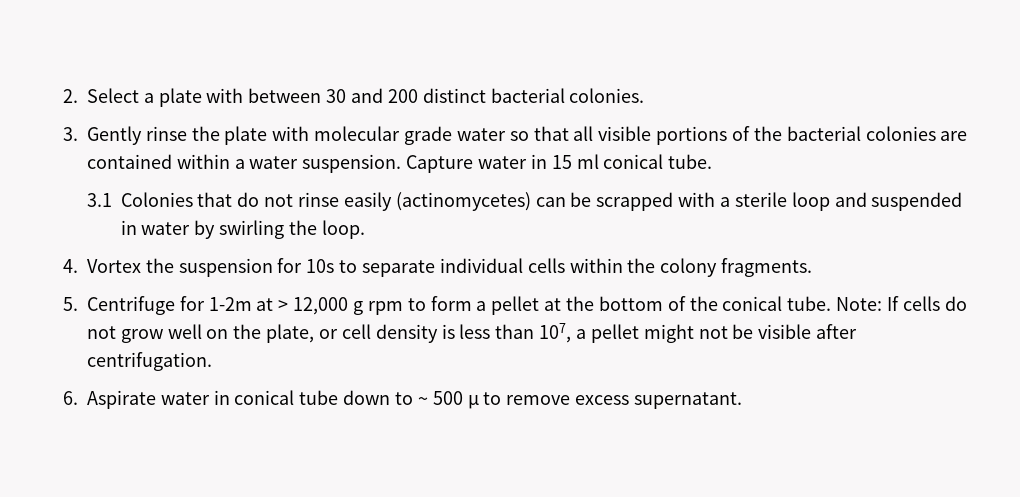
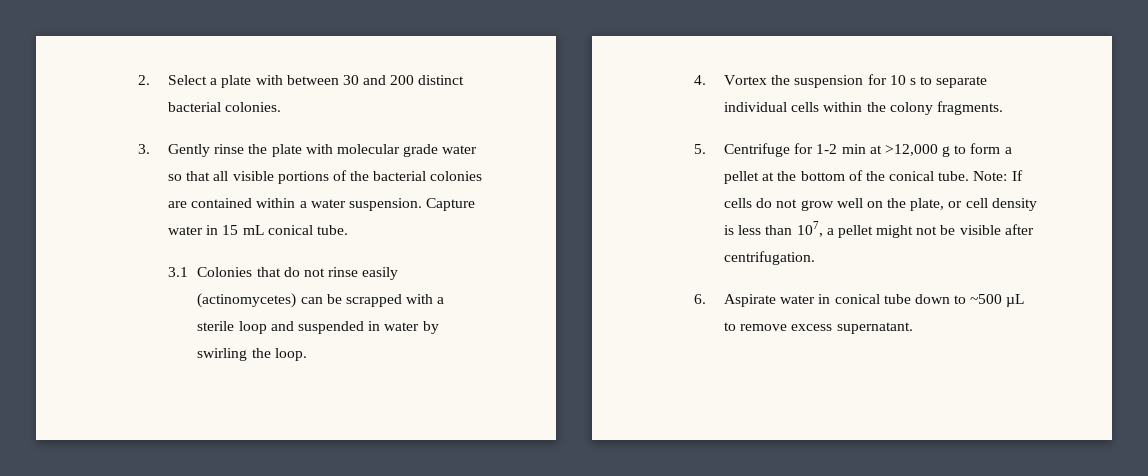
- Capture water in 15 ml conical tube.
+ Capture water in 15 mL conical tube.
- 4. Vortex the suspension for 10s to separate individual cells within the colony fragments.
+ 4. Vortex the suspension for 10 s to separate individual cells within the colony fragments.
- 5. Centrifuge for 1-2m at > 12,000 g rpm to form a pellet at the bottom of the conical tube.
+ 5. Centrifuge for 1-2 min at >12,000 g to form a pellet at the bottom of the conical tube.
- 6. Aspirate water in conical tube down to ~ 500 µ to remove excess supernatant.
+ 6. Aspirate water in conical tube down to ~500 µL to remove excess supernatant.

